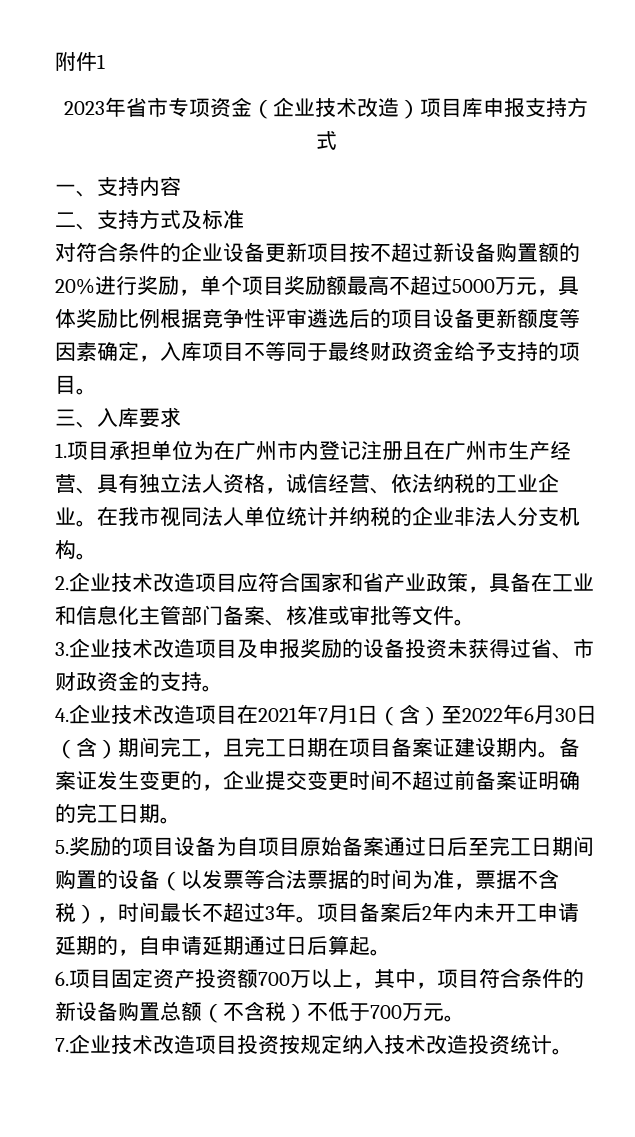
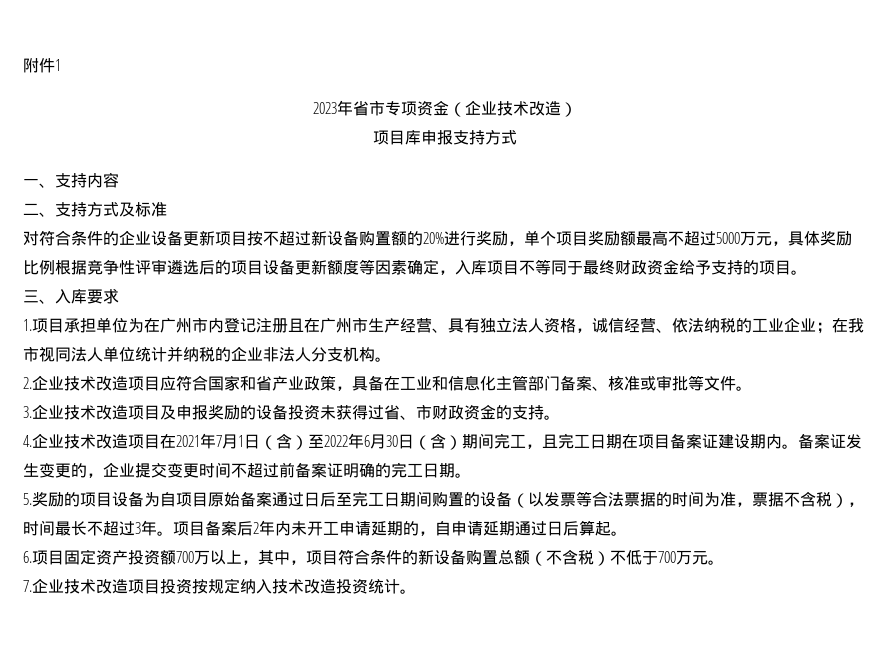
- 2023年省市专项资金（企业技术改造）项目库申报支持方式
+ 2023年省市专项资金（企业技术改造）
+ 项目库申报支持方式
- 1.项目承担单位为在广州市内登记注册且在广州市生产经营、具有独立法人资格，诚信经营、依法纳税的工业企业。在我市视同法人单位统计并纳税的企业非法人分支机构。
+ 1.项目承担单位为在广州市内登记注册且在广州市生产经营、具有独立法人资格，诚信经营、依法纳税的工业企业；在我市视同法人单位统计并纳税的企业非法人分支机构。

